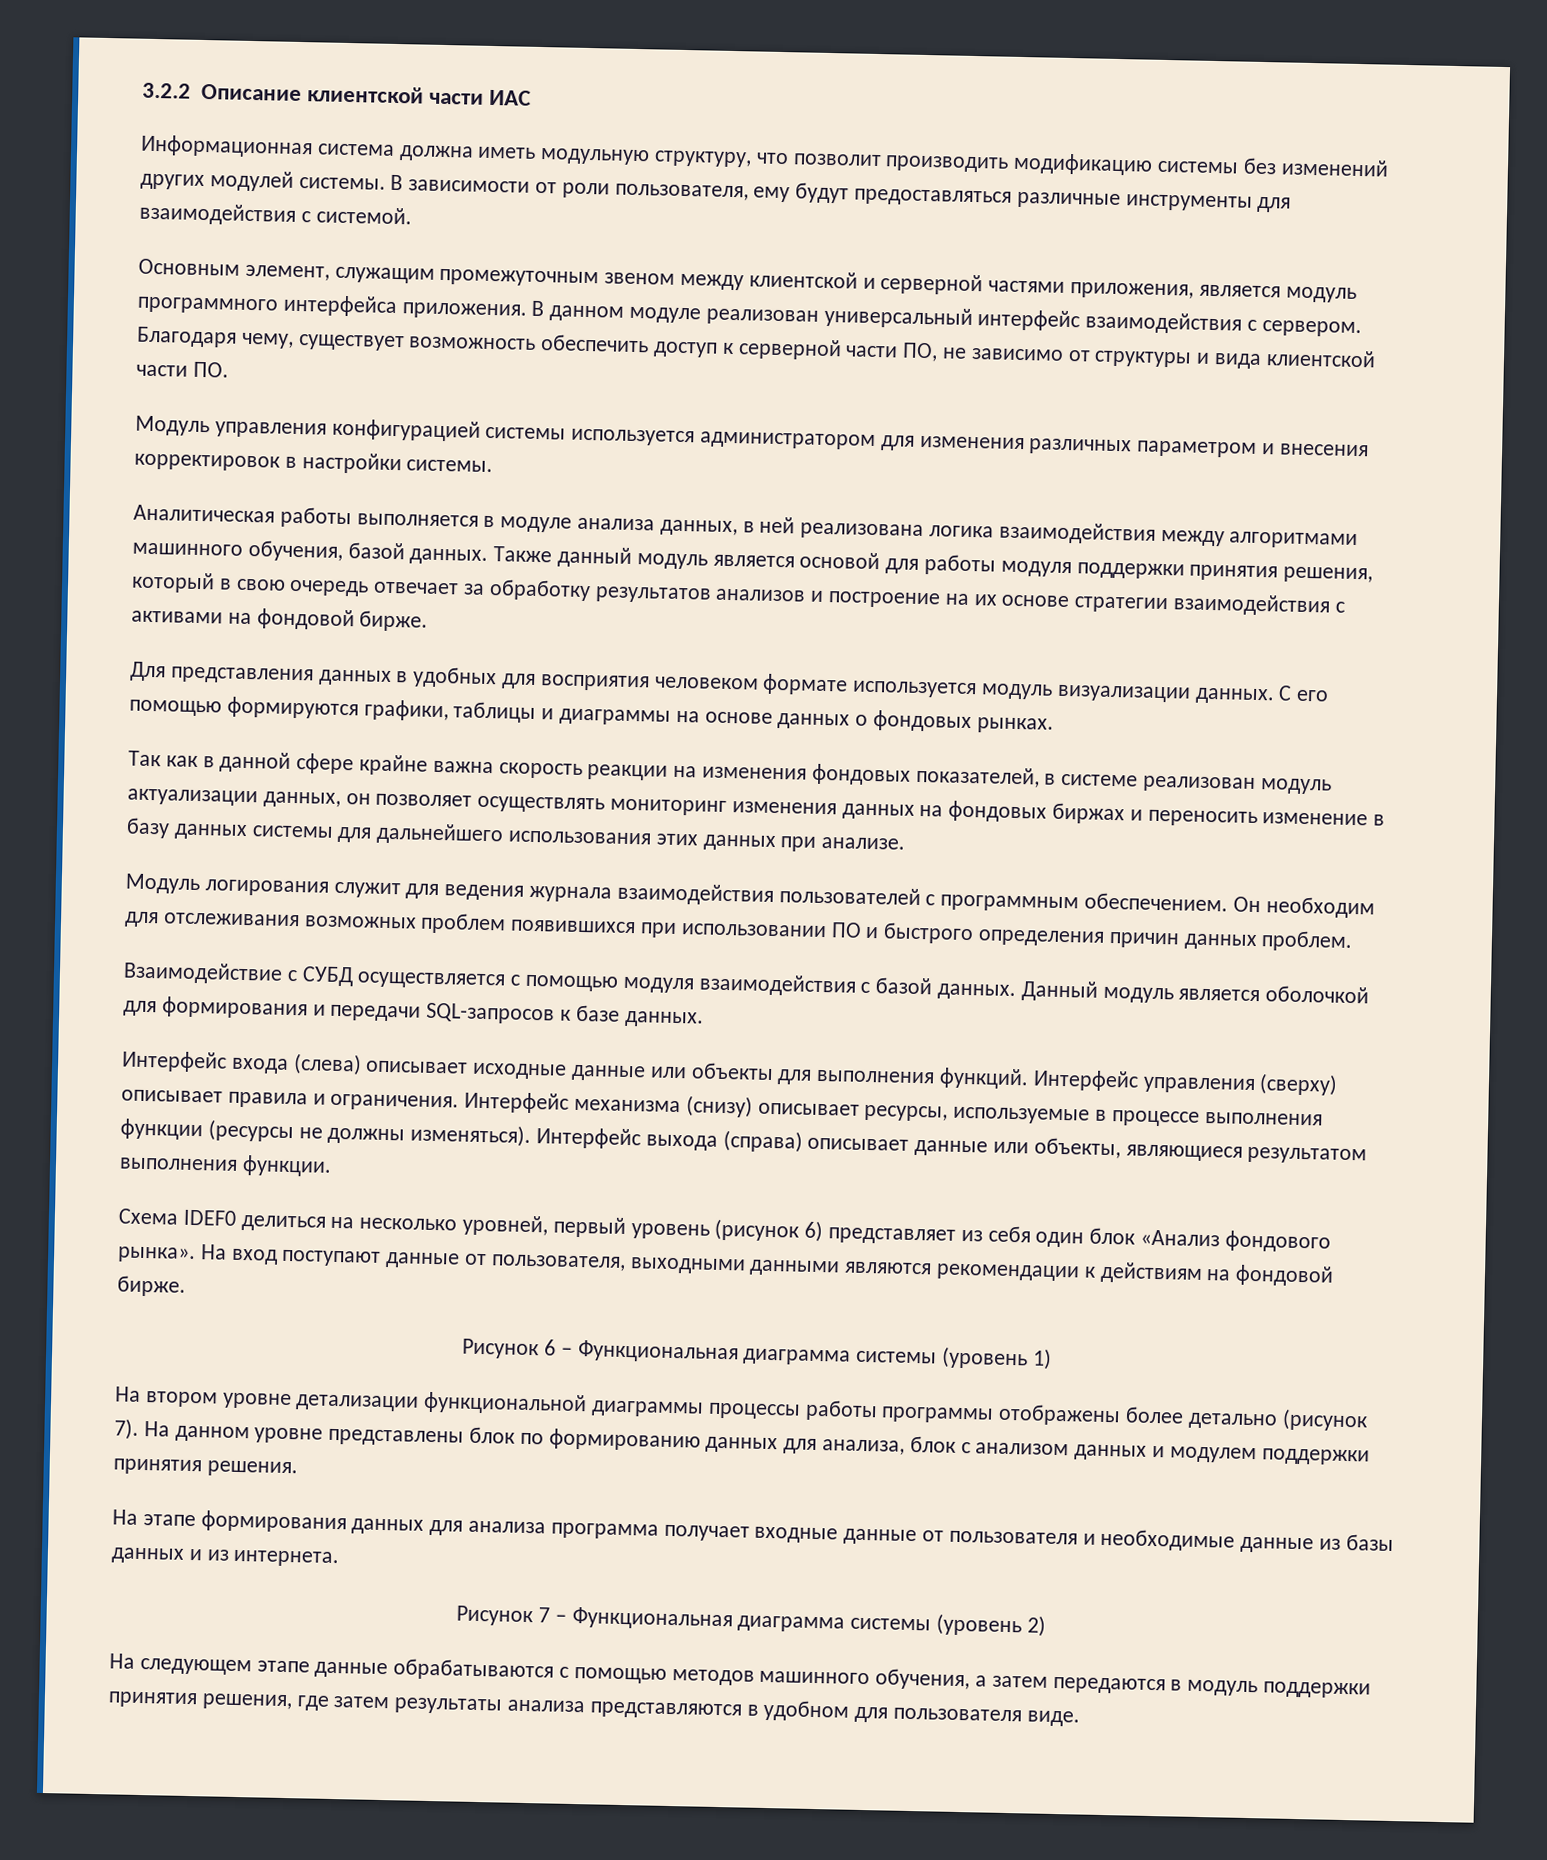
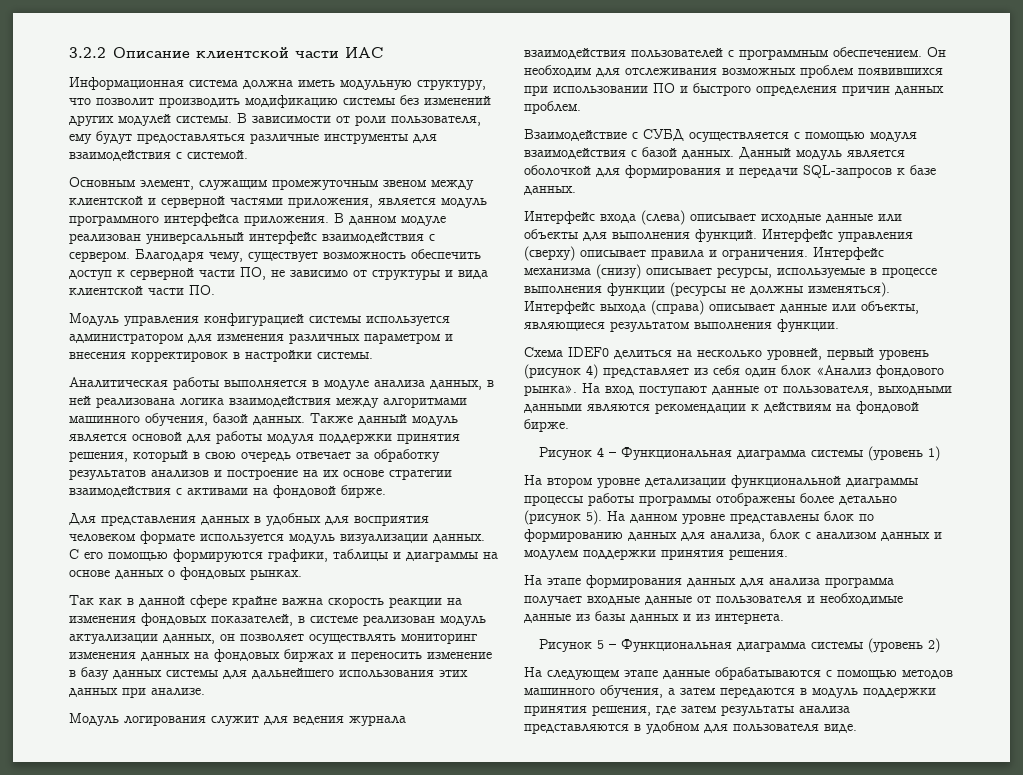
- Схема IDEF0 делиться на несколько уровней, первый уровень (рисунок 6) представляет из себя один блок «Анализ фондового рынка».
+ Схема IDEF0 делиться на несколько уровней, первый уровень (рисунок 4) представляет из себя один блок «Анализ фондового рынка».
- Рисунок 6 – Функциональная диаграмма системы (уровень 1)
+ Рисунок 4 – Функциональная диаграмма системы (уровень 1)
- На втором уровне детализации функциональной диаграммы процессы работы программы отображены более детально (рисунок 7).
+ На втором уровне детализации функциональной диаграммы процессы работы программы отображены более детально (рисунок 5).
- Рисунок 7 – Функциональная диаграмма системы (уровень 2)
+ Рисунок 5 – Функциональная диаграмма системы (уровень 2)

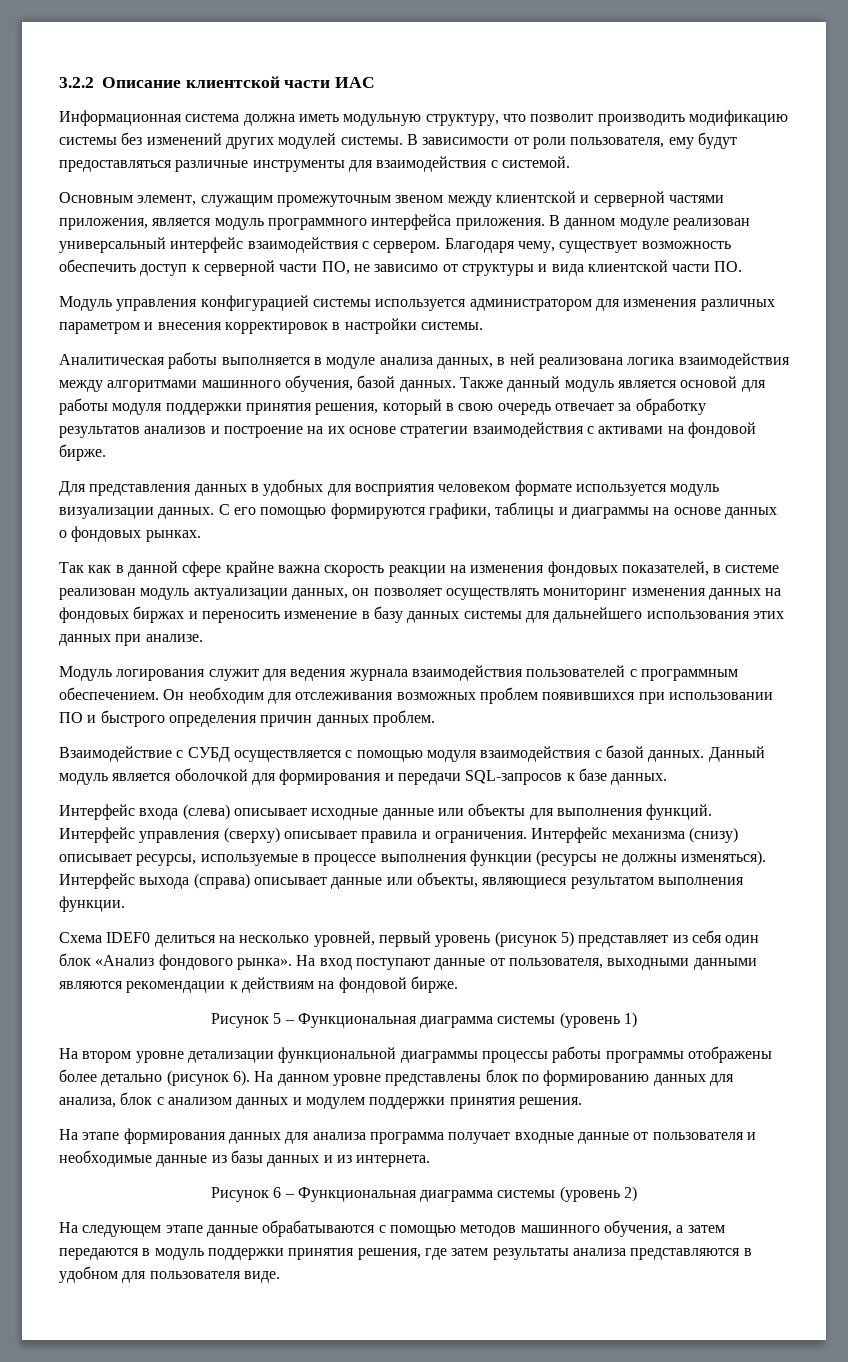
- Схема IDEF0 делиться на несколько уровней, первый уровень (рисунок 4) представляет из себя один блок «Анализ фондового рынка».
+ Схема IDEF0 делиться на несколько уровней, первый уровень (рисунок 5) представляет из себя один блок «Анализ фондового рынка».
- Рисунок 4 – Функциональная диаграмма системы (уровень 1)
+ Рисунок 5 – Функциональная диаграмма системы (уровень 1)
- На втором уровне детализации функциональной диаграммы процессы работы программы отображены более детально (рисунок 5).
+ На втором уровне детализации функциональной диаграммы процессы работы программы отображены более детально (рисунок 6).
- Рисунок 5 – Функциональная диаграмма системы (уровень 2)
+ Рисунок 6 – Функциональная диаграмма системы (уровень 2)

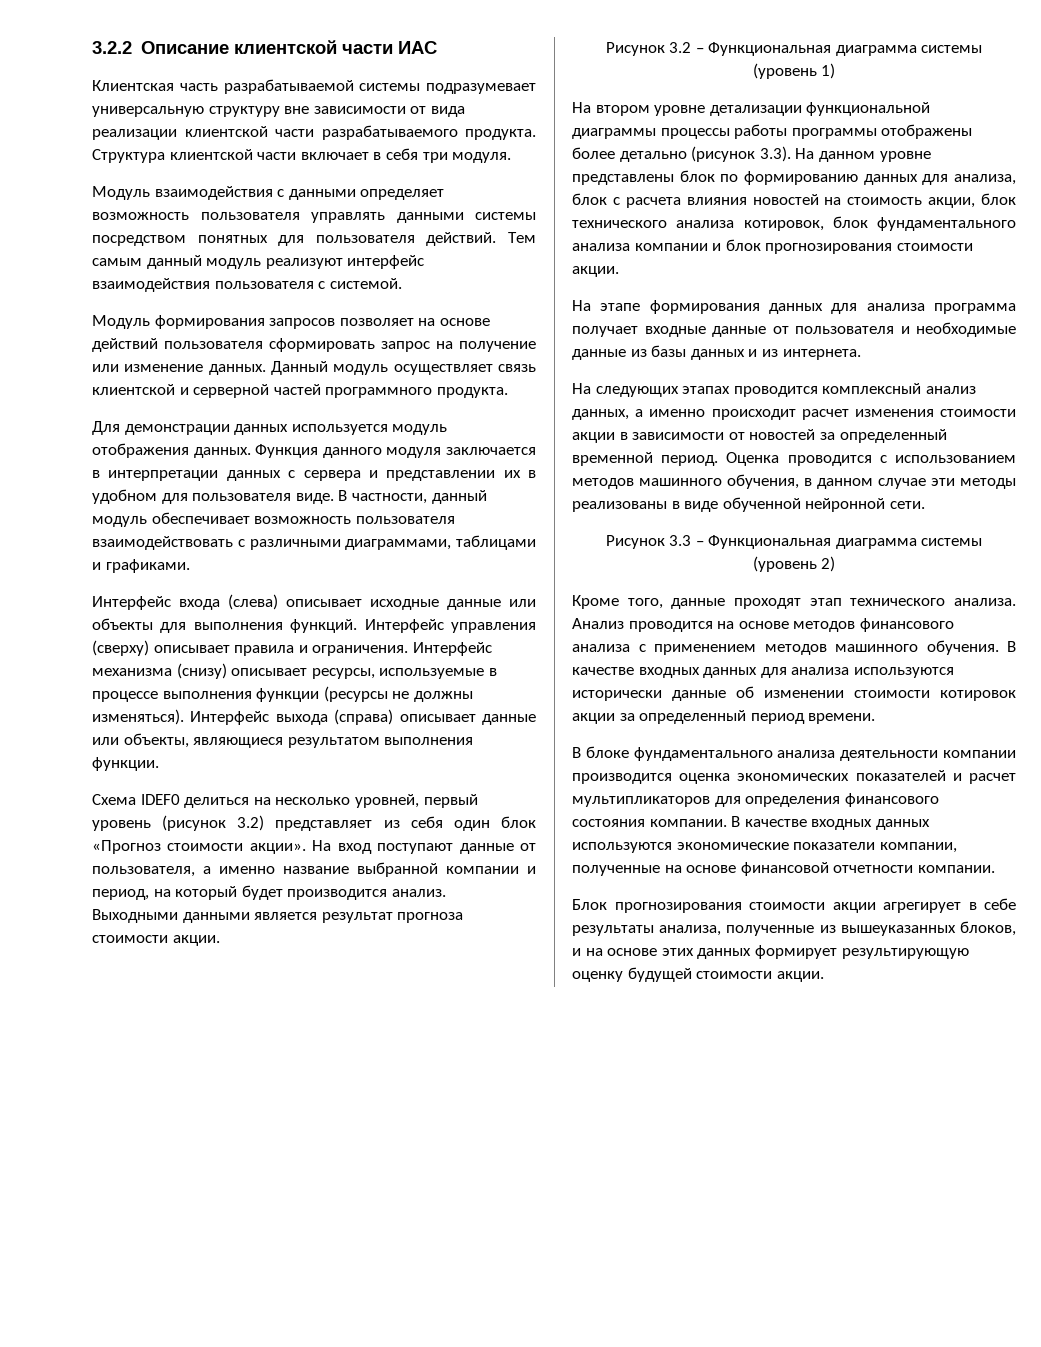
- Информационная система должна иметь модульную структуру, что позволит производить модификацию системы без изменений других модулей системы. В зависимости от роли пользователя, ему будут предоставляться различные инструменты для взаимодействия с системой.
- Основным элемент, служащим промежуточным звеном между клиентской и серверной частями приложения, является модуль программного интерфейса приложения. В данном модуле реализован универсальный интерфейс взаимодействия с сервером. Благодаря чему, существует возможность обеспечить доступ к серверной части ПО, не зависимо от структуры и вида клиентской части ПО.
- Модуль управления конфигурацией системы используется администратором для изменения различных параметром и внесения корректировок в настройки системы.
- Аналитическая работы выполняется в модуле анализа данных, в ней реализована логика взаимодействия между алгоритмами машинного обучения, базой данных. Также данный модуль является основой для работы модуля поддержки принятия решения, который в свою очередь отвечает за обработку результатов анализов и построение на их основе стратегии взаимодействия с активами на фондовой бирже.
- Для представления данных в удобных для восприятия человеком формате используется модуль визуализации данных. С его помощью формируются графики, таблицы и диаграммы на основе данных о фондовых рынках.
- Так как в данной сфере крайне важна скорость реакции на изменения фондовых показателей, в системе реализован модуль актуализации данных, он позволяет осуществлять мониторинг изменения данных на фондовых биржах и переносить изменение в базу данных системы для дальнейшего использования этих данных при анализе.
- Модуль логирования служит для ведения журнала взаимодействия пользователей с программным обеспечением. Он необходим для отслеживания возможных проблем появившихся при использовании ПО и быстрого определения причин данных проблем.
- Взаимодействие с СУБД осуществляется с помощью модуля взаимодействия с базой данных. Данный модуль является оболочкой для формирования и передачи SQL-запросов к базе данных.
+ Клиентская часть разрабатываемой системы подразумевает универсальную структуру вне зависимости от вида реализации клиентской части разрабатываемого продукта. Структура клиентской части включает в себя три модуля.
+ Модуль взаимодействия с данными определяет возможность пользователя управлять данными системы посредством понятных для пользователя действий. Тем самым данный модуль реализуют интерфейс взаимодействия пользователя с системой.
+ Модуль формирования запросов позволяет на основе действий пользователя сформировать запрос на получение или изменение данных. Данный модуль осуществляет связь клиентской и серверной частей программного продукта.
+ Для демонстрации данных используется модуль отображения данных. Функция данного модуля заключается в интерпретации данных с сервера и представлении их в удобном для пользователя виде. В частности, данный модуль обеспечивает возможность пользователя взаимодействовать с различными диаграммами, таблицами и графиками.
- Схема IDEF0 делиться на несколько уровней, первый уровень (рисунок 5) представляет из себя один блок «Анализ фондового рынка».
+ Схема IDEF0 делиться на несколько уровней, первый уровень (рисунок 3.2) представляет из себя один блок «Прогноз стоимости акции».
- На вход поступают данные от пользователя, выходными данными являются рекомендации к действиям на фондовой бирже.
- Рисунок 5 – Функциональная диаграмма системы (уровень 1)
+ На вход поступают данные от пользователя, а именно название выбранной компании и период, на который будет производится анализ. Выходными данными является результат прогноза стоимости акции.
+ Рисунок 3.2 – Функциональная диаграмма системы (уровень 1)
- На втором уровне детализации функциональной диаграммы процессы работы программы отображены более детально (рисунок 6). На данном уровне представлены блок по формированию данных для анализа, блок с анализом данных и модулем поддержки принятия решения.
+ На втором уровне детализации функциональной диаграммы процессы работы программы отображены более детально (рисунок 3.3). На данном уровне представлены блок по формированию данных для анализа, блок с расчета влияния новостей на стоимость акции, блок технического анализа котировок, блок фундаментального анализа компании и блок прогнозирования стоимости акции.
- Рисунок 6 – Функциональная диаграмма системы (уровень 2)
+ На следующих этапах проводится комплексный анализ данных, а именно происходит расчет изменения стоимости акции в зависимости от новостей за определенный временной период. Оценка проводится с использованием методов машинного обучения, в данном случае эти методы реализованы в виде обученной нейронной сети.
+ Рисунок 3.3 – Функциональная диаграмма системы (уровень 2)
- На следующем этапе данные обрабатываются с помощью методов машинного обучения, а затем передаются в модуль поддержки принятия решения, где затем результаты анализа представляются в удобном для пользователя виде.
+ Кроме того, данные проходят этап технического анализа. Анализ проводится на основе методов финансового анализа с применением методов машинного обучения. В качестве входных данных для анализа используются исторически данные об изменении стоимости котировок акции за определенный период времени.
+ В блоке фундаментального анализа деятельности компании производится оценка экономических показателей и расчет мультипликаторов для определения финансового состояния компании. В качестве входных данных используются экономические показатели компании, полученные на основе финансовой отчетности компании.
+ Блок прогнозирования стоимости акции агрегирует в себе результаты анализа, полученные из вышеуказанных блоков, и на основе этих данных формирует результирующую оценку будущей стоимости акции.

